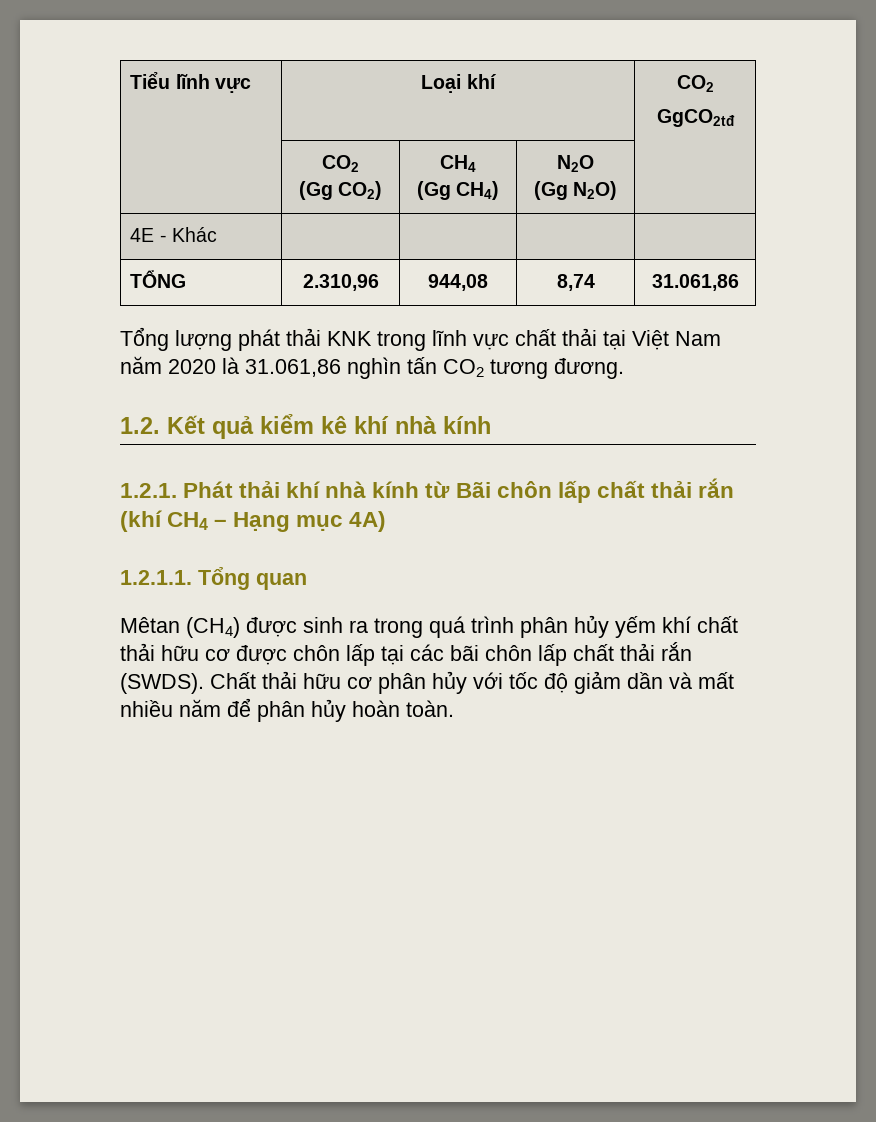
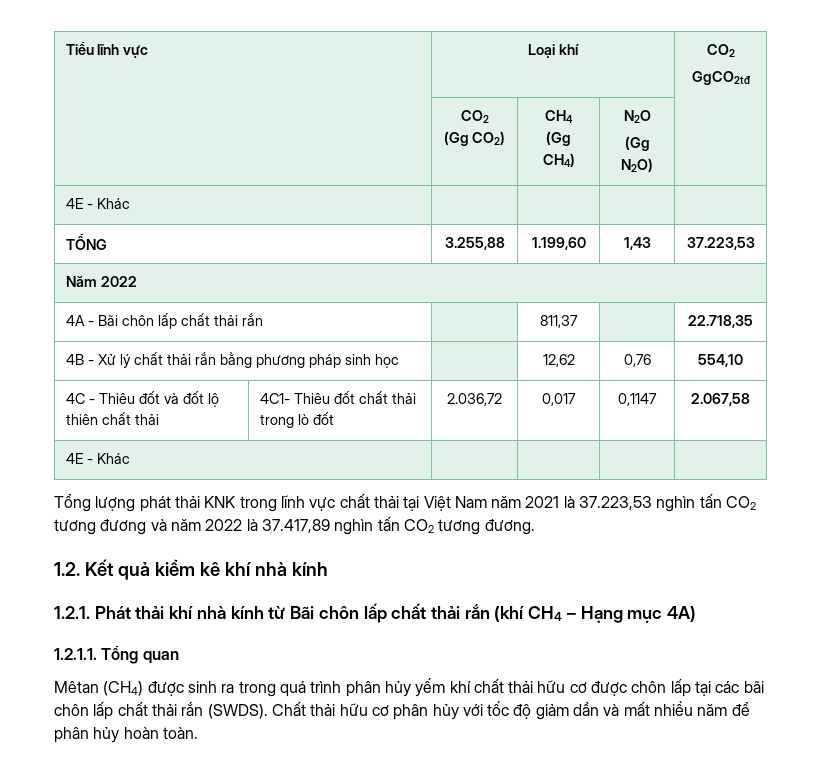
- TỔNG | 2.310,96 | 944,08 | 8,74 | 31.061,86
+ TỔNG | 3.255,88 | 1.199,60 | 1,43 | 37.223,53
+ Năm 2022
+ 4A - Bãi chôn lấp chất thải rắn | | 811,37 | | 22.718,35
+ 4B - Xử lý chất thải rắn bằng phương pháp sinh học | | 12,62 | 0,76 | 554,10
+ 4C - Thiêu đốt và đốt lộ thiên chất thải | 4C1- Thiêu đốt chất thải trong lò đốt | 2.036,72 | 0,017 | 0,1147 | 2.067,58
+ 4E - Khác | | | |
- Tổng lượng phát thải KNK trong lĩnh vực chất thải tại Việt Nam năm 2020 là 31.061,86 nghìn tấn CO2 tương đương.
+ Tổng lượng phát thải KNK trong lĩnh vực chất thải tại Việt Nam năm 2021 là 37.223,53 nghìn tấn CO2 tương đương và năm 2022 là 37.417,89 nghìn tấn CO2 tương đương.

